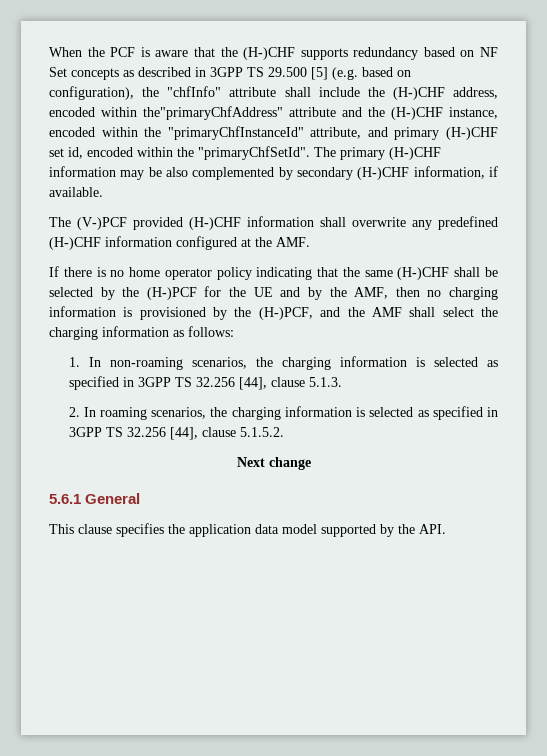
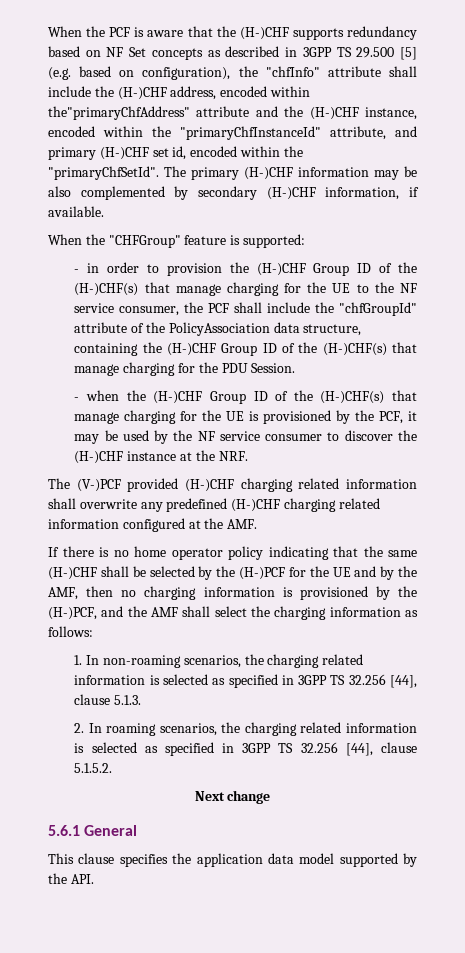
+ When the "CHFGroup" feature is supported:
+ - in order to provision the (H-)CHF Group ID of the (H-)CHF(s) that manage charging for the UE to the NF service consumer, the PCF shall include the "chfGroupId" attribute of the PolicyAssociation data structure, containing the (H-)CHF Group ID of the (H-)CHF(s) that manage charging for the PDU Session.
+ - when the (H-)CHF Group ID of the (H-)CHF(s) that manage charging for the UE is provisioned by the PCF, it may be used by the NF service consumer to discover the (H-)CHF instance at the NRF.
- The (V-)PCF provided (H-)CHF information shall overwrite any predefined (H-)CHF information configured at the AMF.
+ The (V-)PCF provided (H-)CHF charging related information shall overwrite any predefined (H-)CHF charging related information configured at the AMF.
- 1. In non-roaming scenarios, the charging information is selected as specified in 3GPP TS 32.256 [44], clause 5.1.3.
+ 1. In non-roaming scenarios, the charging related information is selected as specified in 3GPP TS 32.256 [44], clause 5.1.3.
- 2. In roaming scenarios, the charging information is selected as specified in 3GPP TS 32.256 [44], clause 5.1.5.2.
+ 2. In roaming scenarios, the charging related information is selected as specified in 3GPP TS 32.256 [44], clause 5.1.5.2.

